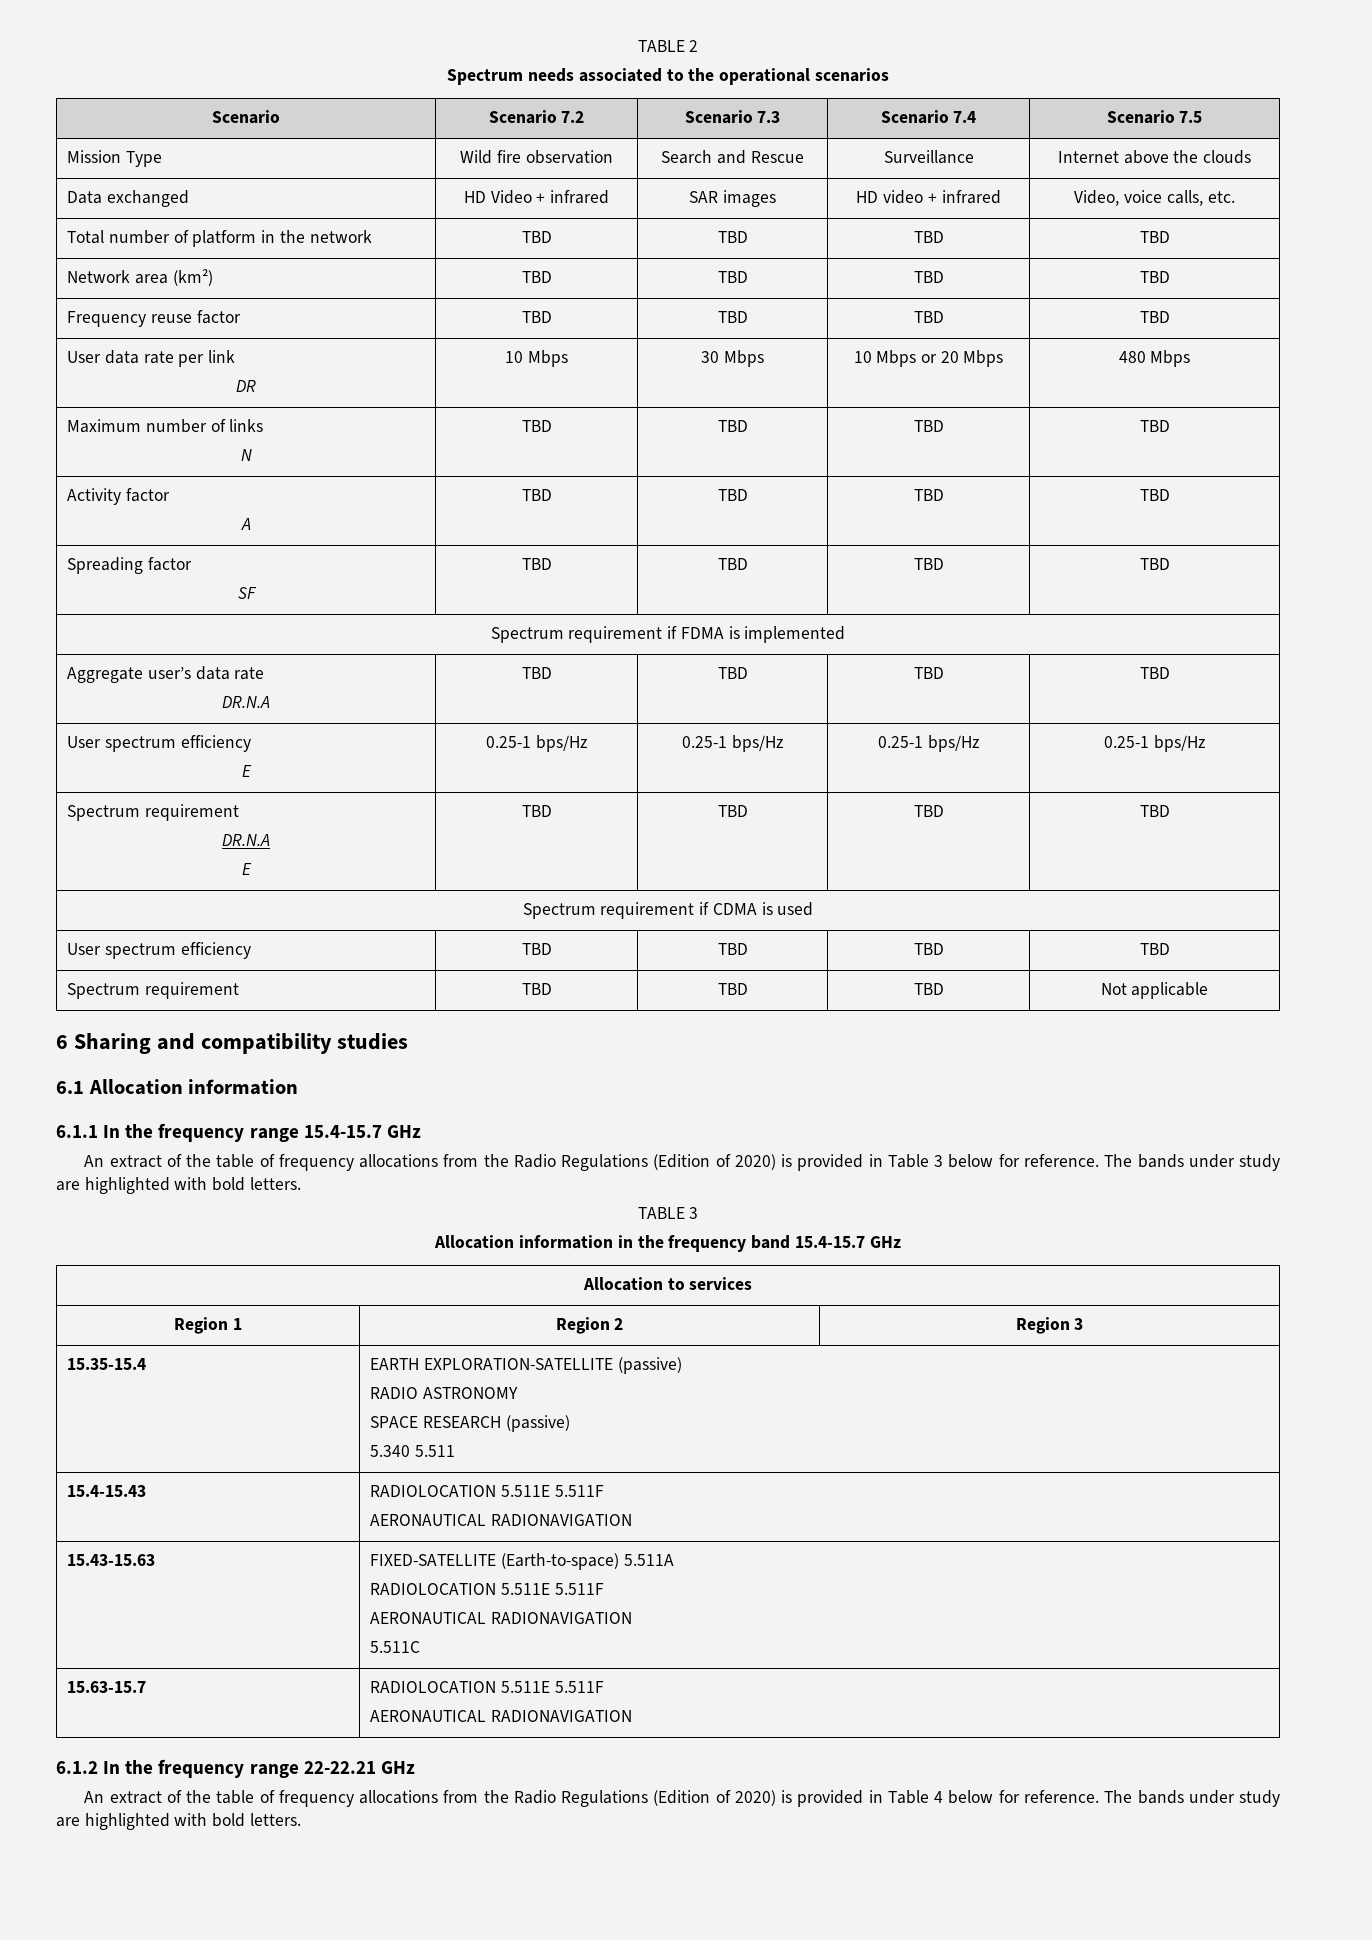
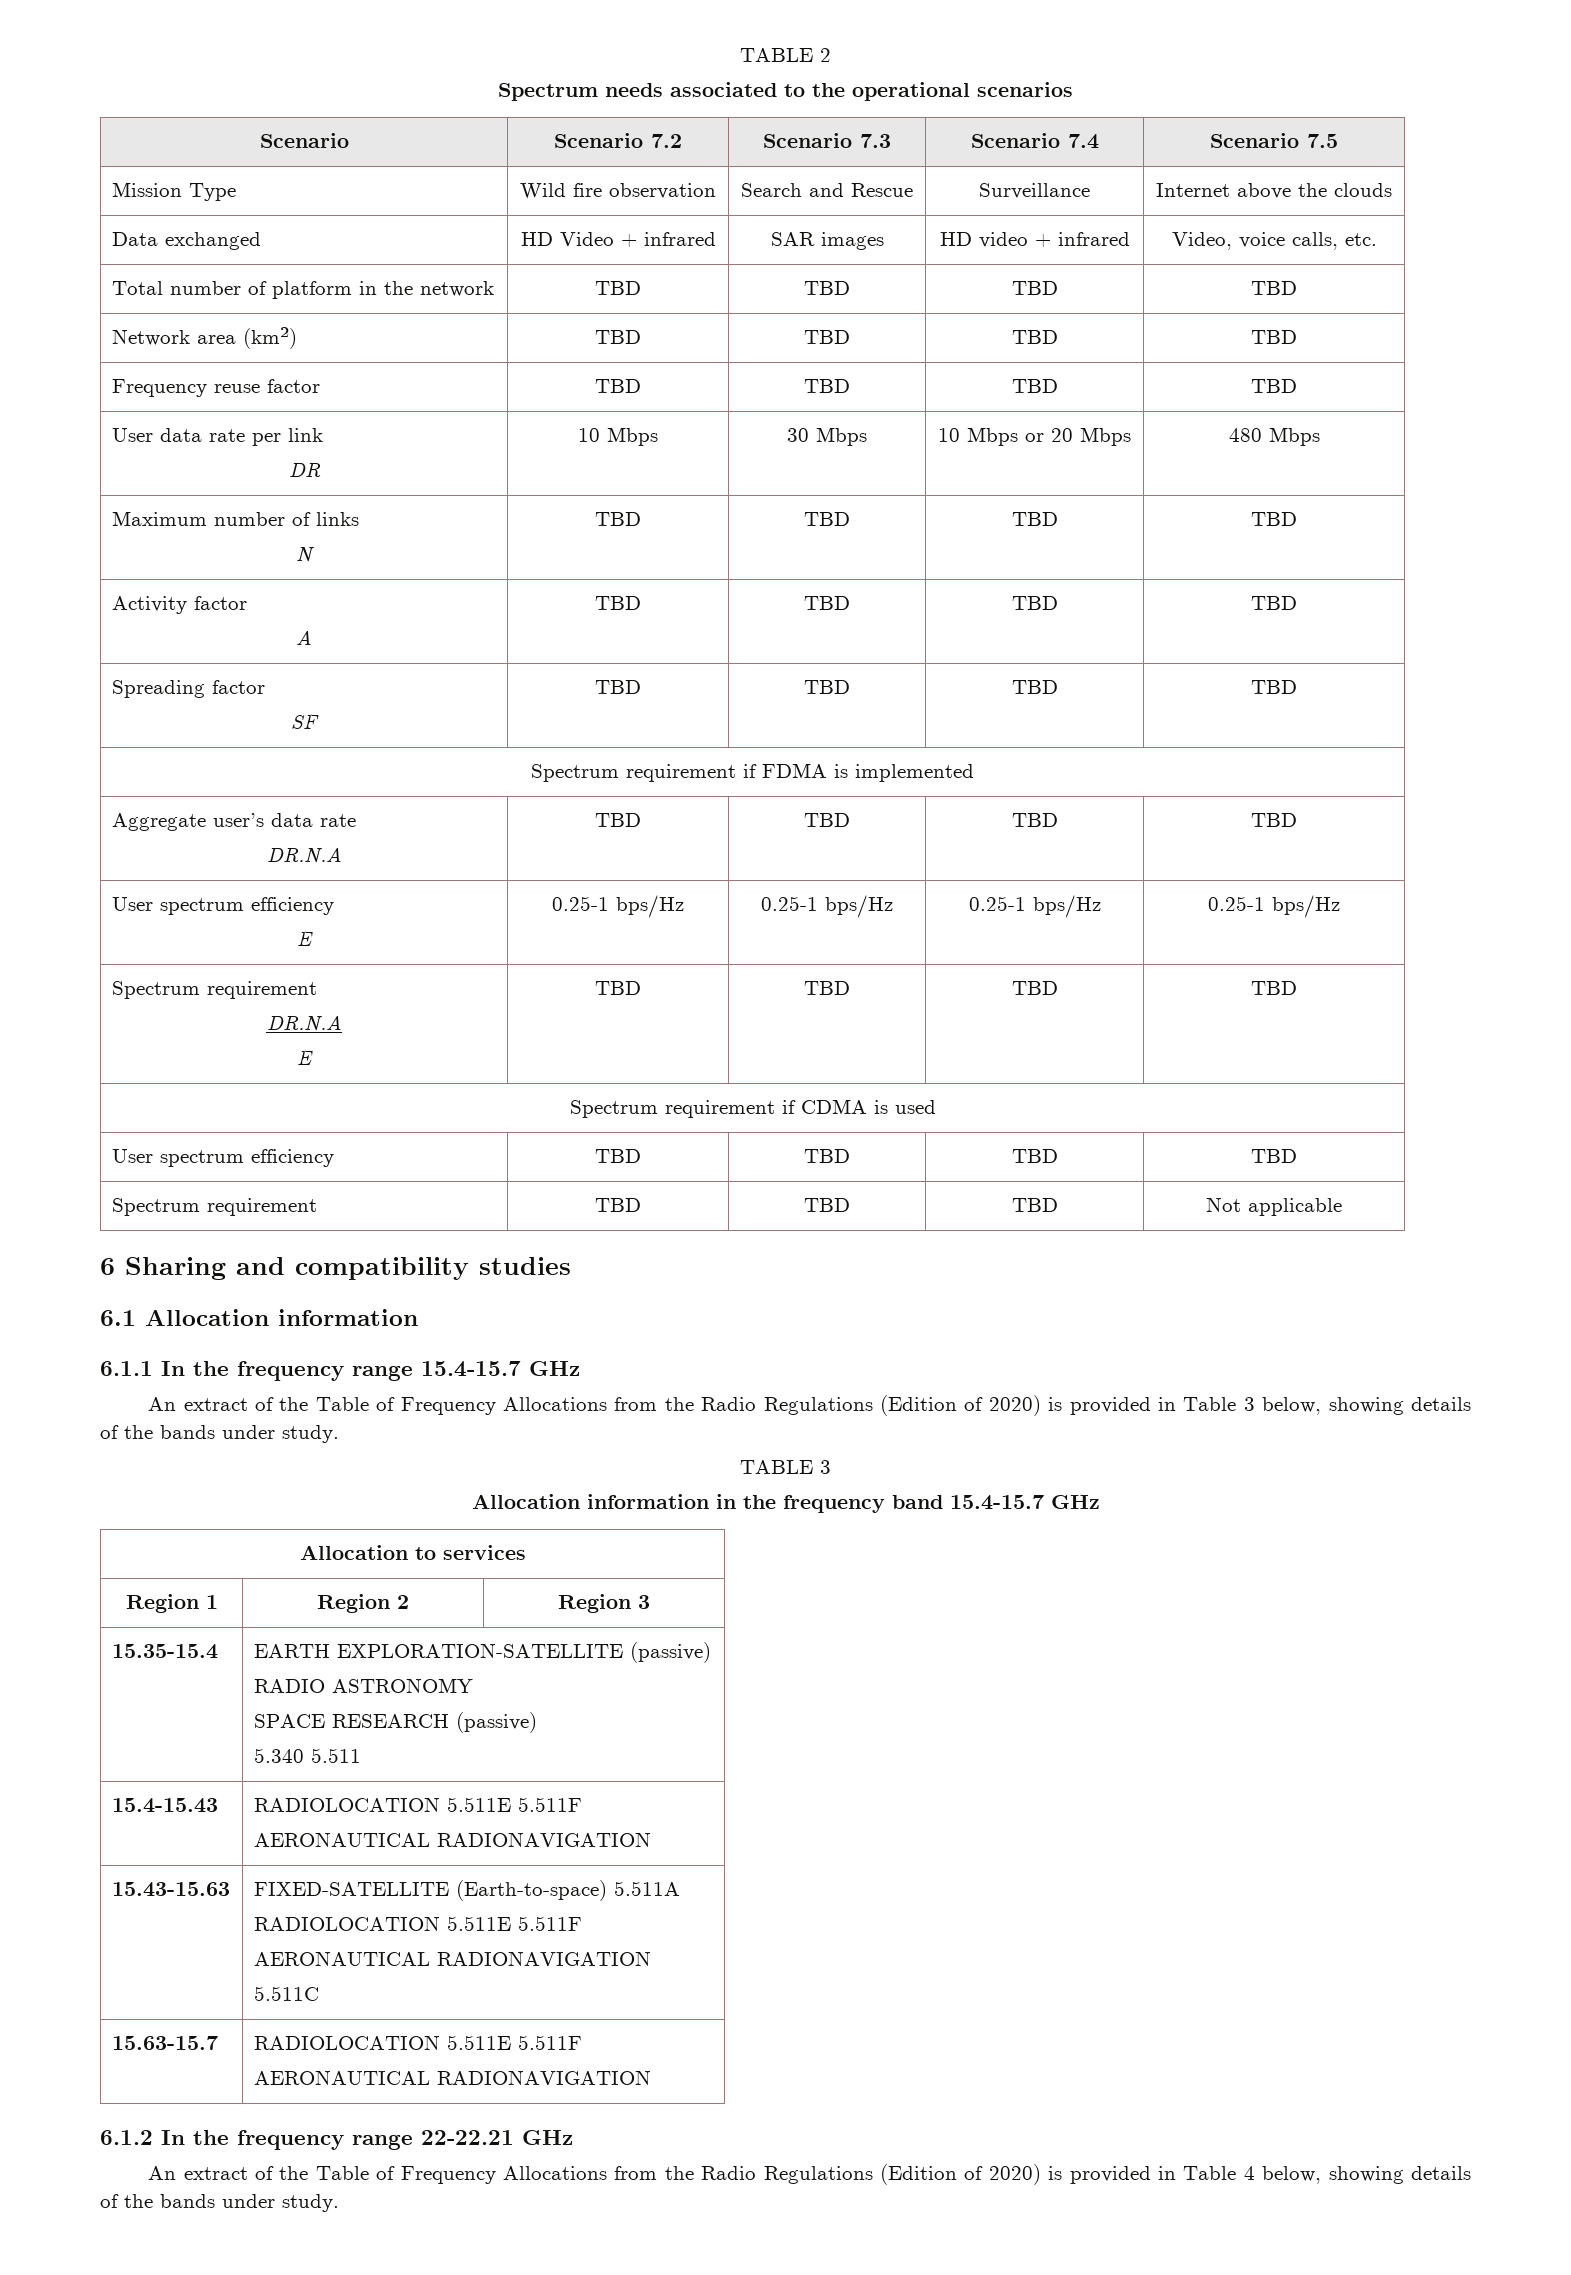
- An extract of the table of frequency allocations from the Radio Regulations (Edition of 2020) is provided in Table 3 below for reference. The bands under study are highlighted with bold letters.
+ An extract of the Table of Frequency Allocations from the Radio Regulations (Edition of 2020) is provided in Table 3 below, showing details of the bands under study.
- An extract of the table of frequency allocations from the Radio Regulations (Edition of 2020) is provided in Table 4 below for reference. The bands under study are highlighted with bold letters.
+ An extract of the Table of Frequency Allocations from the Radio Regulations (Edition of 2020) is provided in Table 4 below, showing details of the bands under study.

